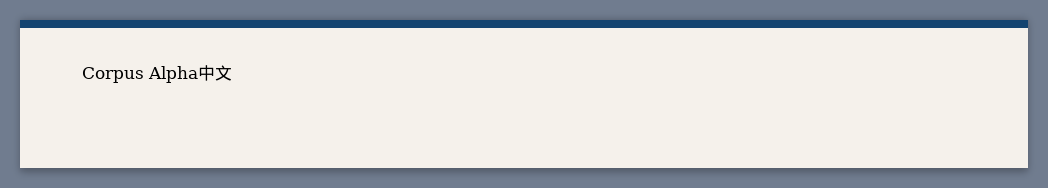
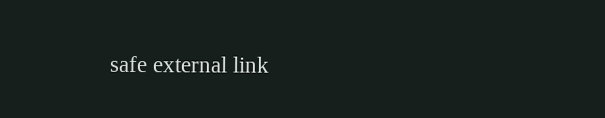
- Corpus Alpha中文
+ safe external link

